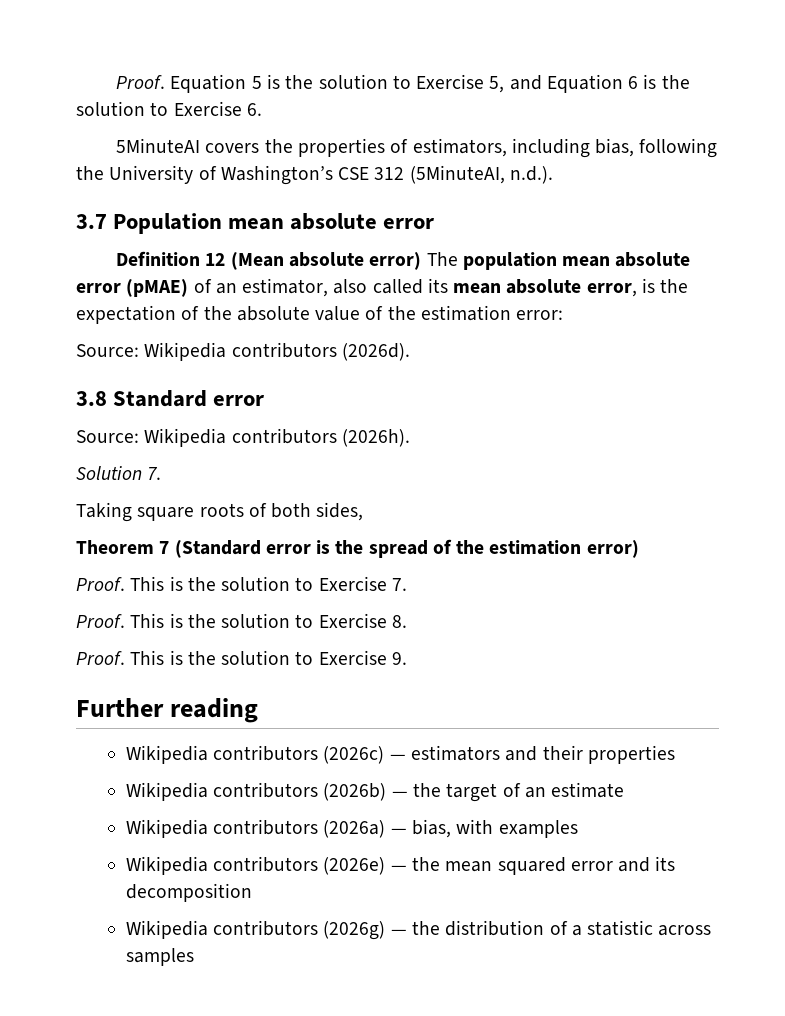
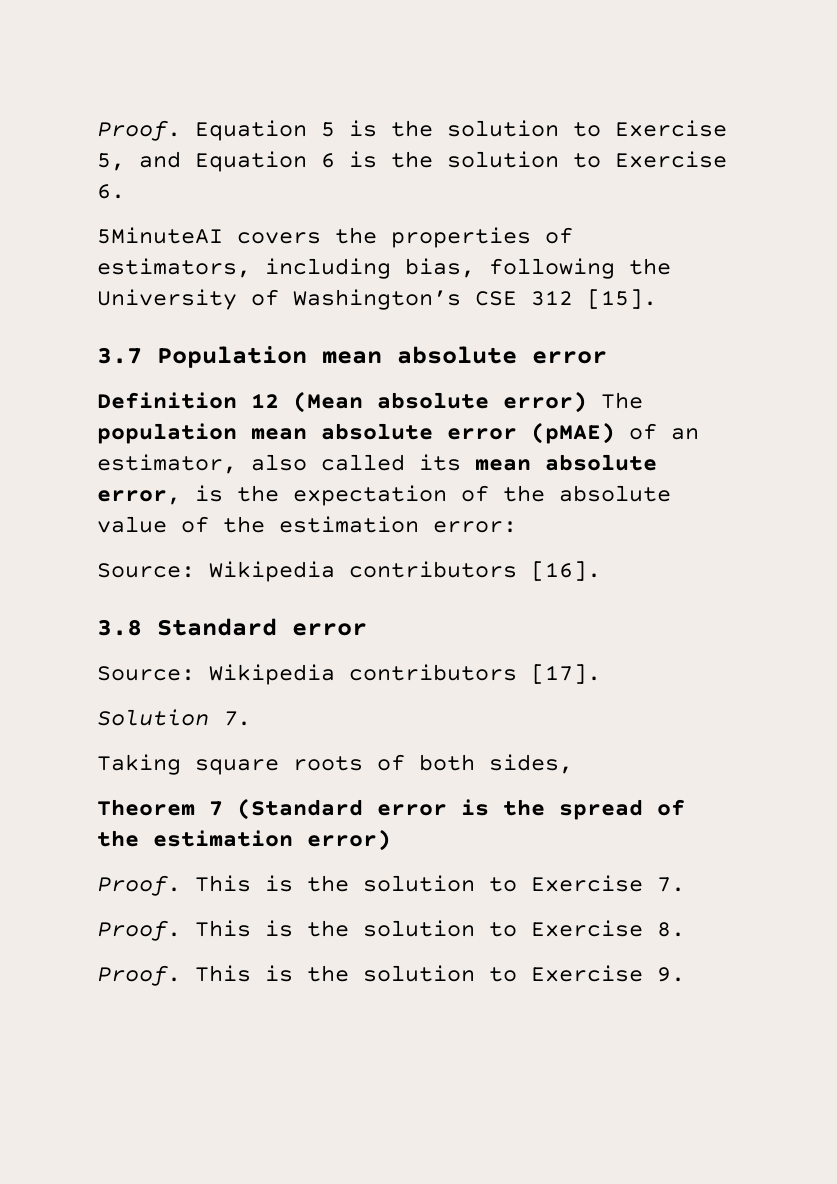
- 5MinuteAI covers the properties of estimators, including bias, following the University of Washington’s CSE 312 (5MinuteAI, n.d.).
+ 5MinuteAI covers the properties of estimators, including bias, following the University of Washington’s CSE 312 [15].
- Source: Wikipedia contributors (2026d).
+ Source: Wikipedia contributors [16].
- Source: Wikipedia contributors (2026h).
+ Source: Wikipedia contributors [17].
- Further reading
- Wikipedia contributors (2026c) — estimators and their properties
- Wikipedia contributors (2026b) — the target of an estimate
- Wikipedia contributors (2026a) — bias, with examples
- Wikipedia contributors (2026e) — the mean squared error and its decomposition
- Wikipedia contributors (2026g) — the distribution of a statistic across samples

